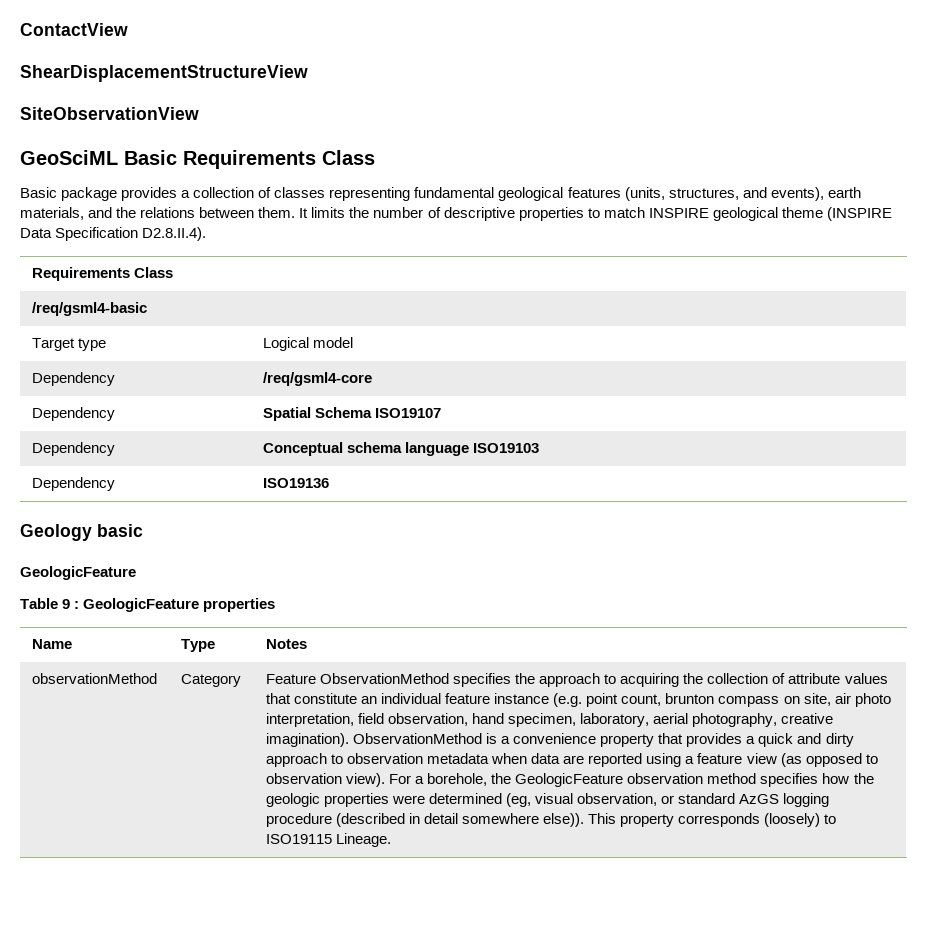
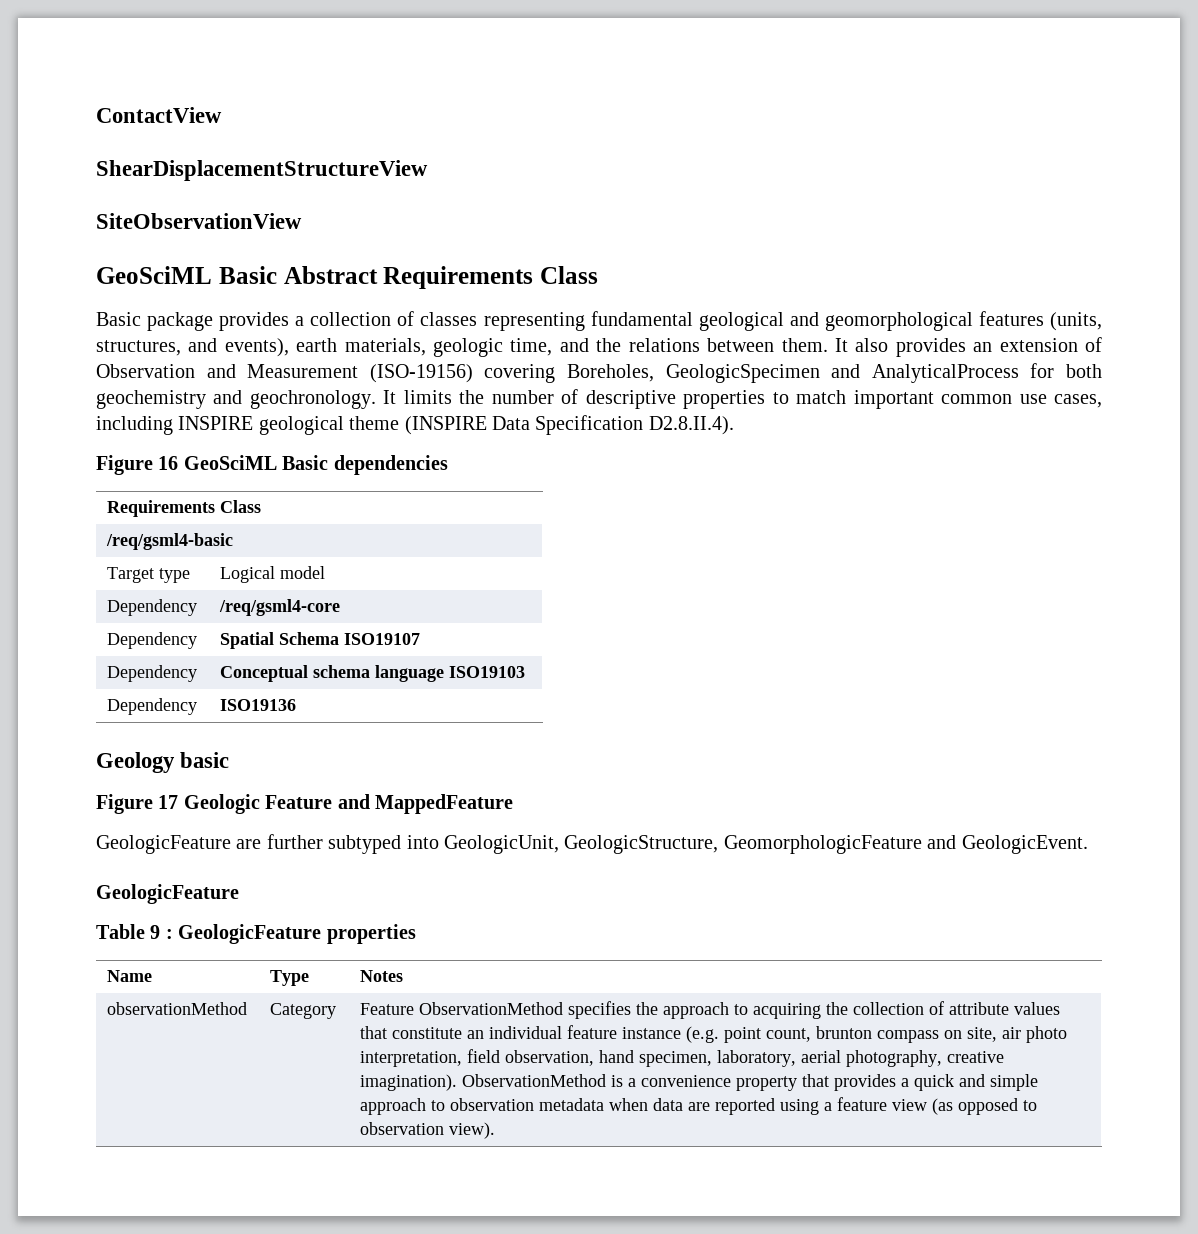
- GeoSciML Basic Requirements Class
+ GeoSciML Basic Abstract Requirements Class
- Basic package provides a collection of classes representing fundamental geological features (units, structures, and events), earth materials, and the relations between them.
+ Basic package provides a collection of classes representing fundamental geological and geomorphological features (units, structures, and events), earth materials, geologic time, and the relations between them.
- It limits the number of descriptive properties to match INSPIRE geological theme (INSPIRE Data Specification D2.8.II.4).
+ It also provides an extension of Observation and Measurement (ISO-19156) covering Boreholes, GeologicSpecimen and AnalyticalProcess for both geochemistry and geochronology. It limits the number of descriptive properties to match important common use cases, including INSPIRE geological theme (INSPIRE Data Specification D2.8.II.4).
+ Figure 16 GeoSciML Basic dependencies
+ Figure 17 Geologic Feature and MappedFeature
+ GeologicFeature are further subtyped into GeologicUnit, GeologicStructure, GeomorphologicFeature and GeologicEvent.
- ObservationMethod is a convenience property that provides a quick and dirty approach to observation metadata when data are reported using a feature view (as opposed to observation view). For a borehole, the GeologicFeature observation method specifies how the geologic properties were determined (eg, visual observation, or standard AzGS logging procedure (described in detail somewhere else)). This property corresponds (loosely) to ISO19115 Lineage.
+ ObservationMethod is a convenience property that provides a quick and simple approach to observation metadata when data are reported using a feature view (as opposed to observation view).

